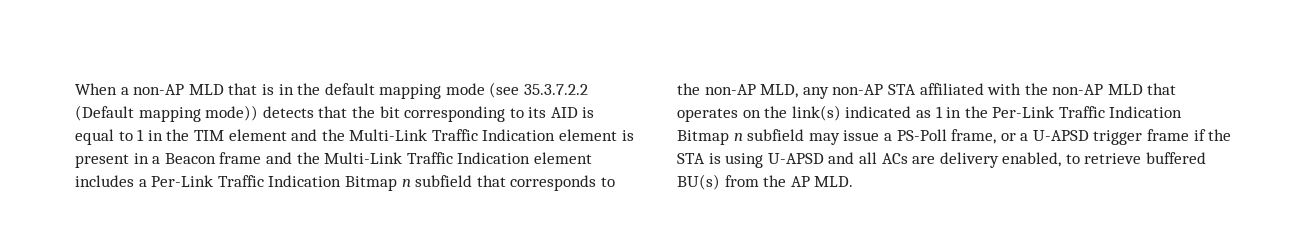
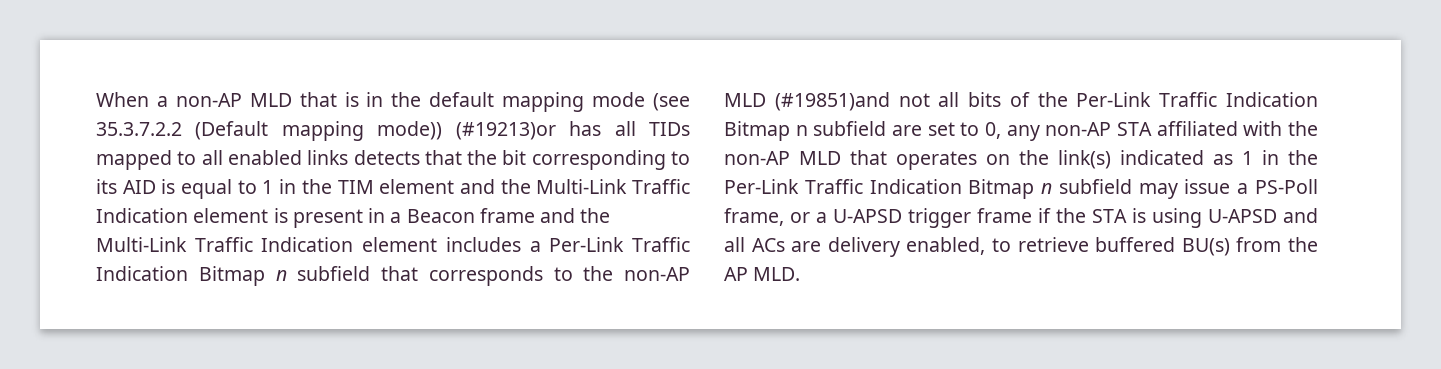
- When a non-AP MLD that is in the default mapping mode (see 35.3.7.2.2 (Default mapping mode)) detects that the bit corresponding to its AID is equal to 1 in the TIM element and the Multi-Link Traffic Indication element is present in a Beacon frame and the Multi-Link Traffic Indication element includes a Per-Link Traffic Indication Bitmap n subfield that corresponds to the non-AP MLD, any non-AP STA affiliated with the non-AP MLD that operates on the link(s) indicated as 1 in the Per-Link Traffic Indication Bitmap n subfield may issue a PS-Poll frame, or a U-APSD trigger frame if the STA is using U-APSD and all ACs are delivery enabled, to retrieve buffered BU(s) from the AP MLD.
+ When a non-AP MLD that is in the default mapping mode (see 35.3.7.2.2 (Default mapping mode)) (#19213)or has all TIDs mapped to all enabled links detects that the bit corresponding to its AID is equal to 1 in the TIM element and the Multi-Link Traffic Indication element is present in a Beacon frame and the Multi-Link Traffic Indication element includes a Per-Link Traffic Indication Bitmap n subfield that corresponds to the non-AP MLD (#19851)and not all bits of the Per-Link Traffic Indication Bitmap n subfield are set to 0, any non-AP STA affiliated with the non-AP MLD that operates on the link(s) indicated as 1 in the Per-Link Traffic Indication Bitmap n subfield may issue a PS-Poll frame, or a U-APSD trigger frame if the STA is using U-APSD and all ACs are delivery enabled, to retrieve buffered BU(s) from the AP MLD.

